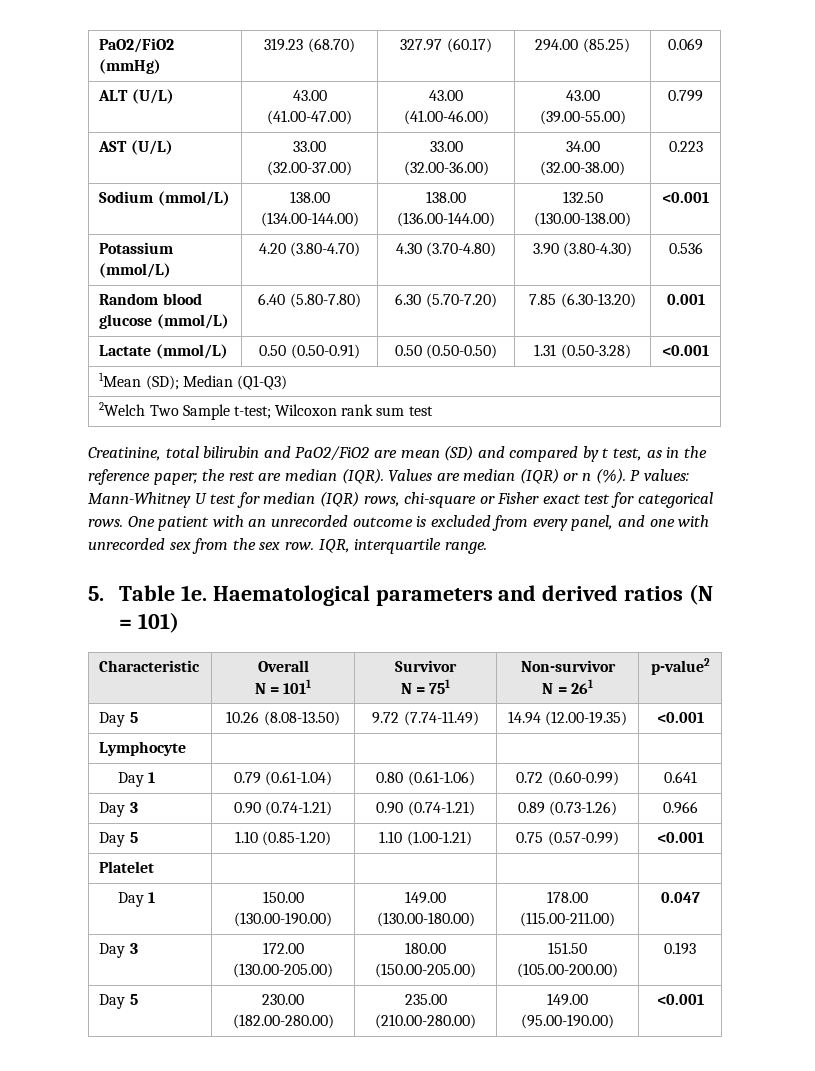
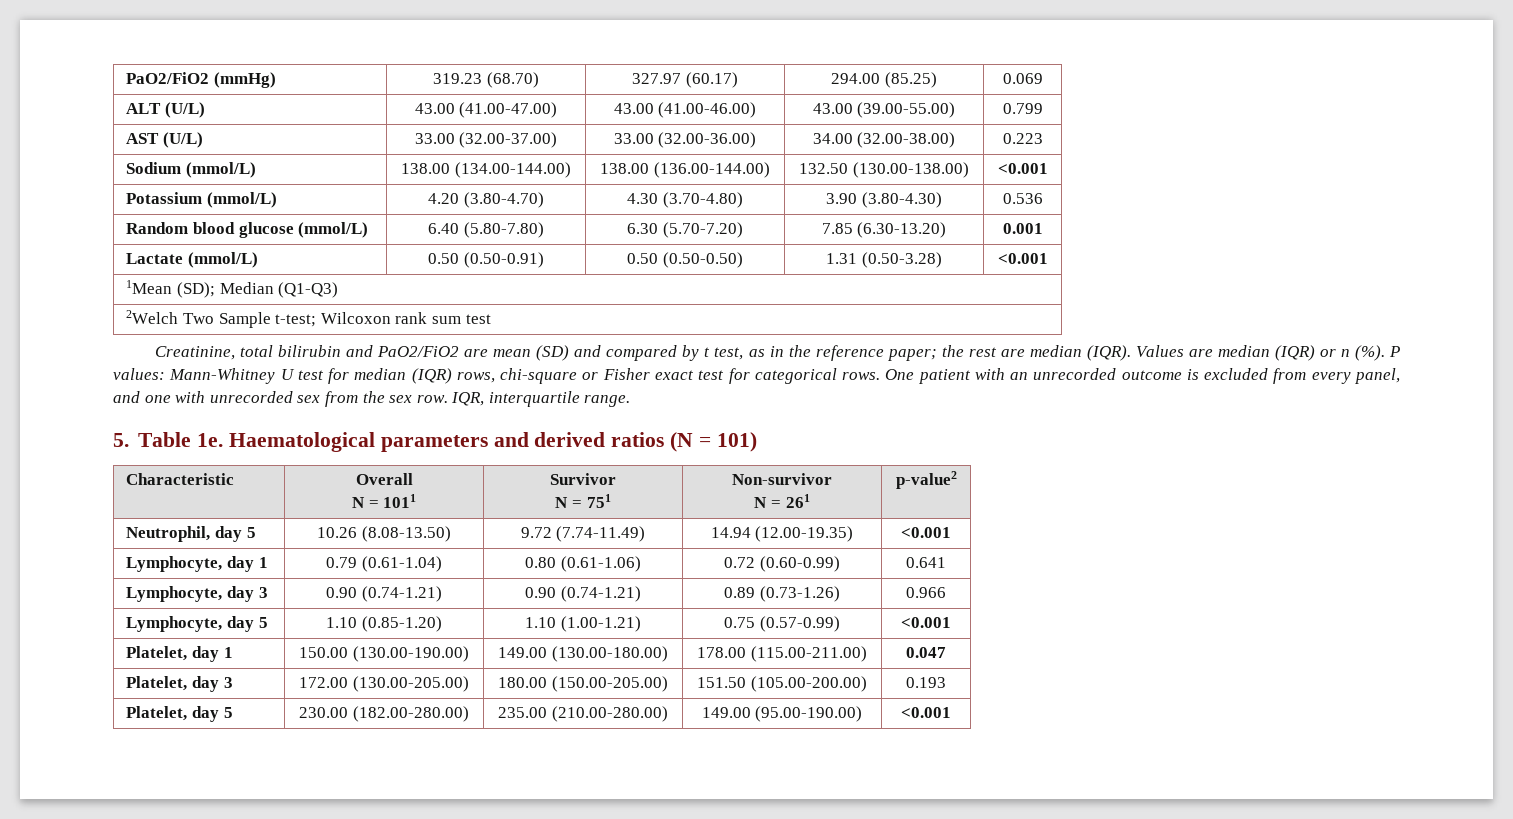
- Day 5 | 10.26 (8.08-13.50) | 9.72 (7.74-11.49) | 14.94 (12.00-19.35) | <0.001
+ Neutrophil, day 5 | 10.26 (8.08-13.50) | 9.72 (7.74-11.49) | 14.94 (12.00-19.35) | <0.001
- Lymphocyte | | | |
- Day 1 | 0.79 (0.61-1.04) | 0.80 (0.61-1.06) | 0.72 (0.60-0.99) | 0.641
+ Lymphocyte, day 1 | 0.79 (0.61-1.04) | 0.80 (0.61-1.06) | 0.72 (0.60-0.99) | 0.641
- Day 3 | 0.90 (0.74-1.21) | 0.90 (0.74-1.21) | 0.89 (0.73-1.26) | 0.966
+ Lymphocyte, day 3 | 0.90 (0.74-1.21) | 0.90 (0.74-1.21) | 0.89 (0.73-1.26) | 0.966
- Day 5 | 1.10 (0.85-1.20) | 1.10 (1.00-1.21) | 0.75 (0.57-0.99) | <0.001
+ Lymphocyte, day 5 | 1.10 (0.85-1.20) | 1.10 (1.00-1.21) | 0.75 (0.57-0.99) | <0.001
- Platelet | | | |
- Day 1 | 150.00 (130.00-190.00) | 149.00 (130.00-180.00) | 178.00 (115.00-211.00) | 0.047
+ Platelet, day 1 | 150.00 (130.00-190.00) | 149.00 (130.00-180.00) | 178.00 (115.00-211.00) | 0.047
- Day 3 | 172.00 (130.00-205.00) | 180.00 (150.00-205.00) | 151.50 (105.00-200.00) | 0.193
+ Platelet, day 3 | 172.00 (130.00-205.00) | 180.00 (150.00-205.00) | 151.50 (105.00-200.00) | 0.193
- Day 5 | 230.00 (182.00-280.00) | 235.00 (210.00-280.00) | 149.00 (95.00-190.00) | <0.001
+ Platelet, day 5 | 230.00 (182.00-280.00) | 235.00 (210.00-280.00) | 149.00 (95.00-190.00) | <0.001

